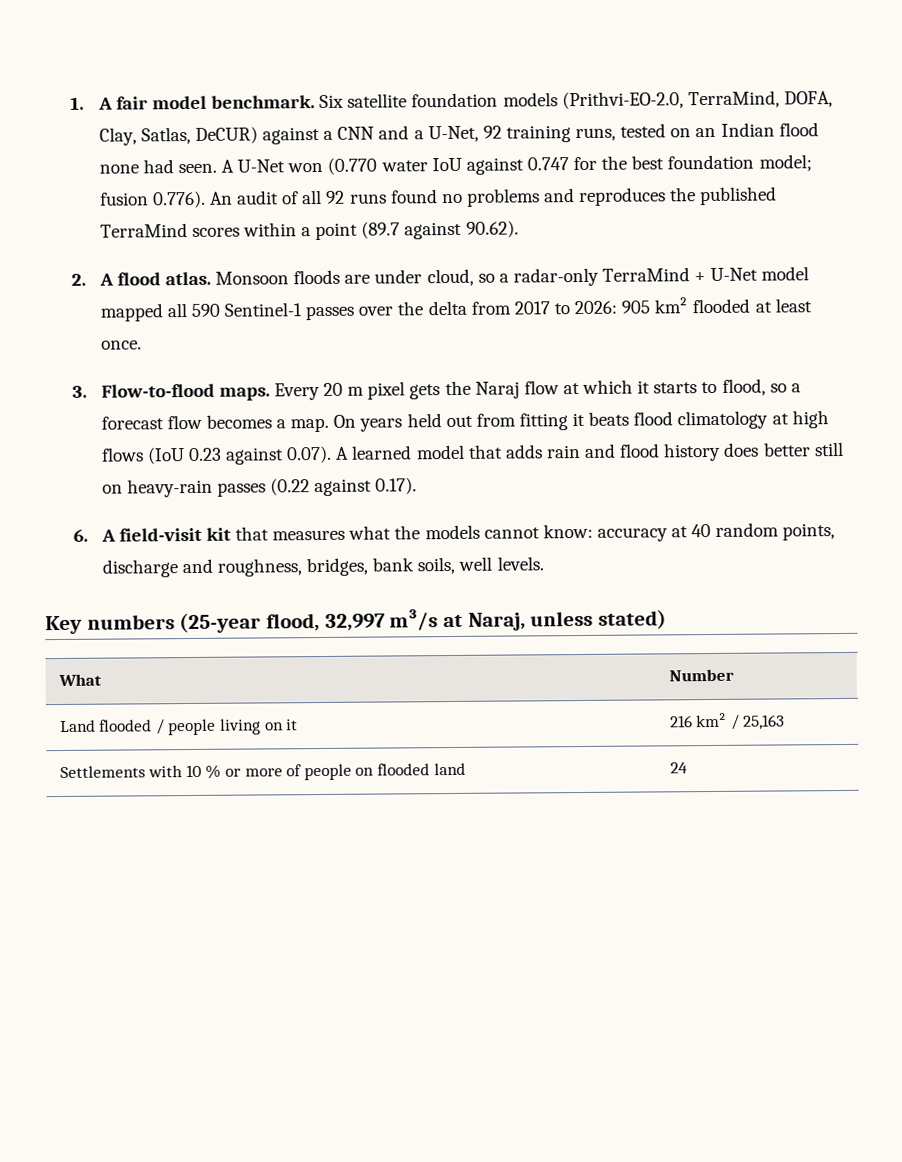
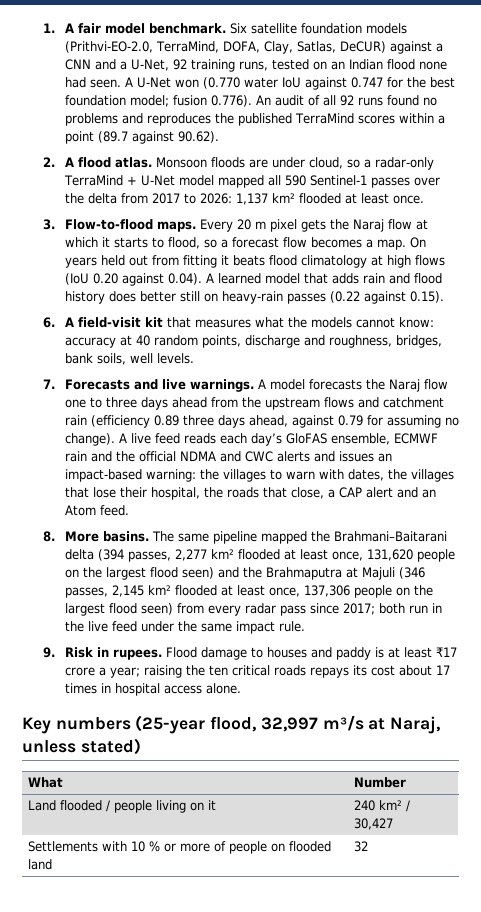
- Monsoon floods are under cloud, so a radar-only TerraMind + U-Net model mapped all 590 Sentinel-1 passes over the delta from 2017 to 2026: 905 km² flooded at least once.
+ Monsoon floods are under cloud, so a radar-only TerraMind + U-Net model mapped all 590 Sentinel-1 passes over the delta from 2017 to 2026: 1,137 km² flooded at least once.
- On years held out from fitting it beats flood climatology at high flows (IoU 0.23 against 0.07). A learned model that adds rain and flood history does better still on heavy-rain passes (0.22 against 0.17).
+ On years held out from fitting it beats flood climatology at high flows (IoU 0.20 against 0.04). A learned model that adds rain and flood history does better still on heavy-rain passes (0.22 against 0.15).
+ 7. Forecasts and live warnings. A model forecasts the Naraj flow one to three days ahead from the upstream flows and catchment rain (efficiency 0.89 three days ahead, against 0.79 for assuming no change). A live feed reads each day’s GloFAS ensemble, ECMWF rain and the official NDMA and CWC alerts and issues an impact-based warning: the villages to warn with dates, the villages that lose their hospital, the roads that close, a CAP alert and an Atom feed.
+ 8. More basins. The same pipeline mapped the Brahmani–Baitarani delta (394 passes, 2,277 km² flooded at least once, 131,620 people on the largest flood seen) and the Brahmaputra at Majuli (346 passes, 2,145 km² flooded at least once, 137,306 people on the largest flood seen) from every radar pass since 2017; both run in the live feed under the same impact rule.
+ 9. Risk in rupees. Flood damage to houses and paddy is at least ₹17 crore a year; raising the ten critical roads repays its cost about 17 times in hospital access alone.
- Land flooded / people living on it | 216 km² / 25,163
+ Land flooded / people living on it | 240 km² / 30,427
- Settlements with 10 % or more of people on flooded land | 24
+ Settlements with 10 % or more of people on flooded land | 32

